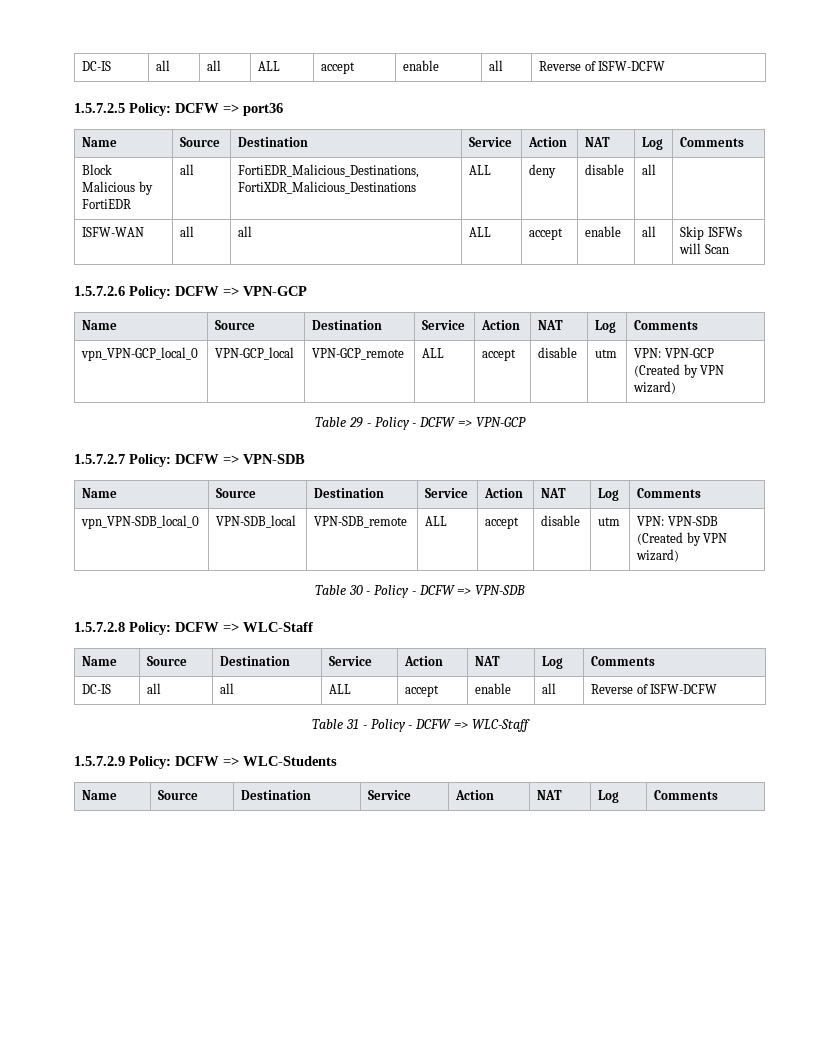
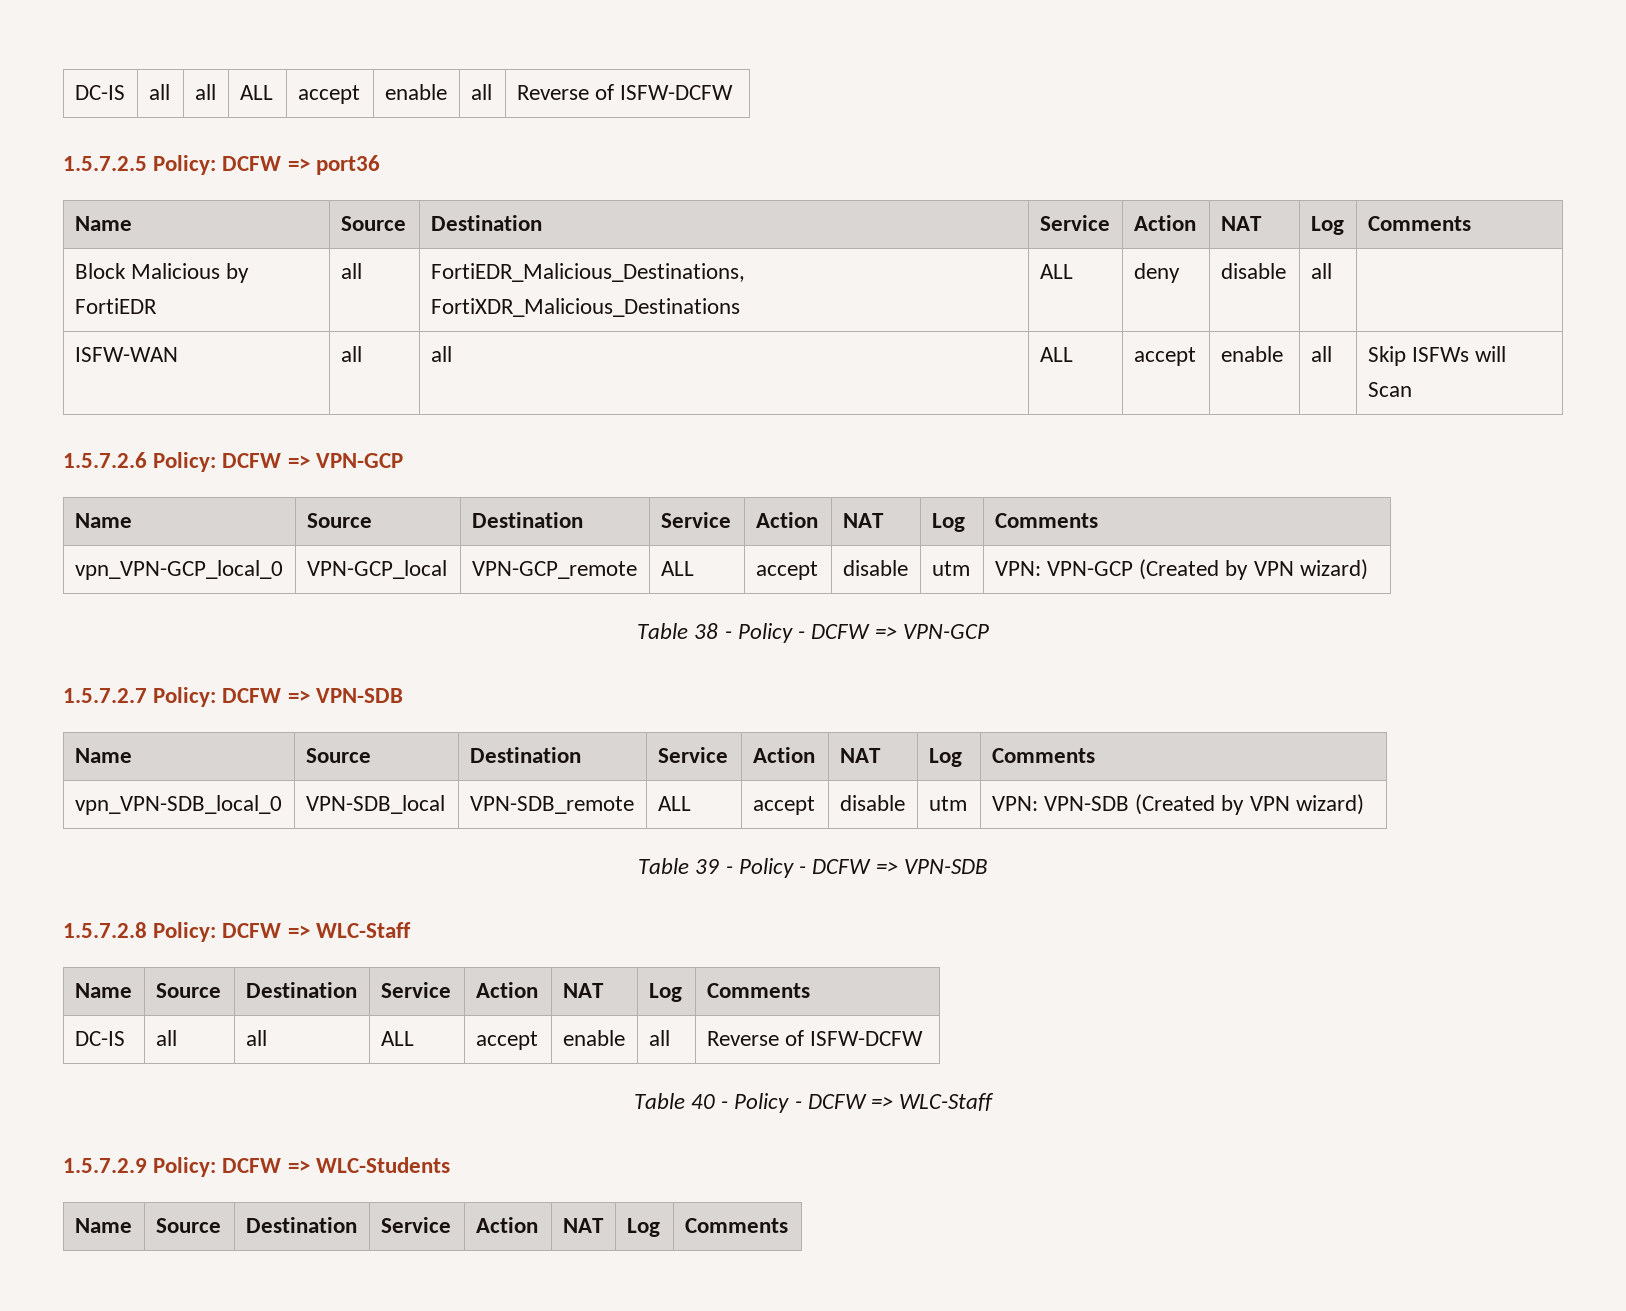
- Table 29 - Policy - DCFW => VPN-GCP
+ Table 38 - Policy - DCFW => VPN-GCP
- Table 30 - Policy - DCFW => VPN-SDB
+ Table 39 - Policy - DCFW => VPN-SDB
- Table 31 - Policy - DCFW => WLC-Staff
+ Table 40 - Policy - DCFW => WLC-Staff

